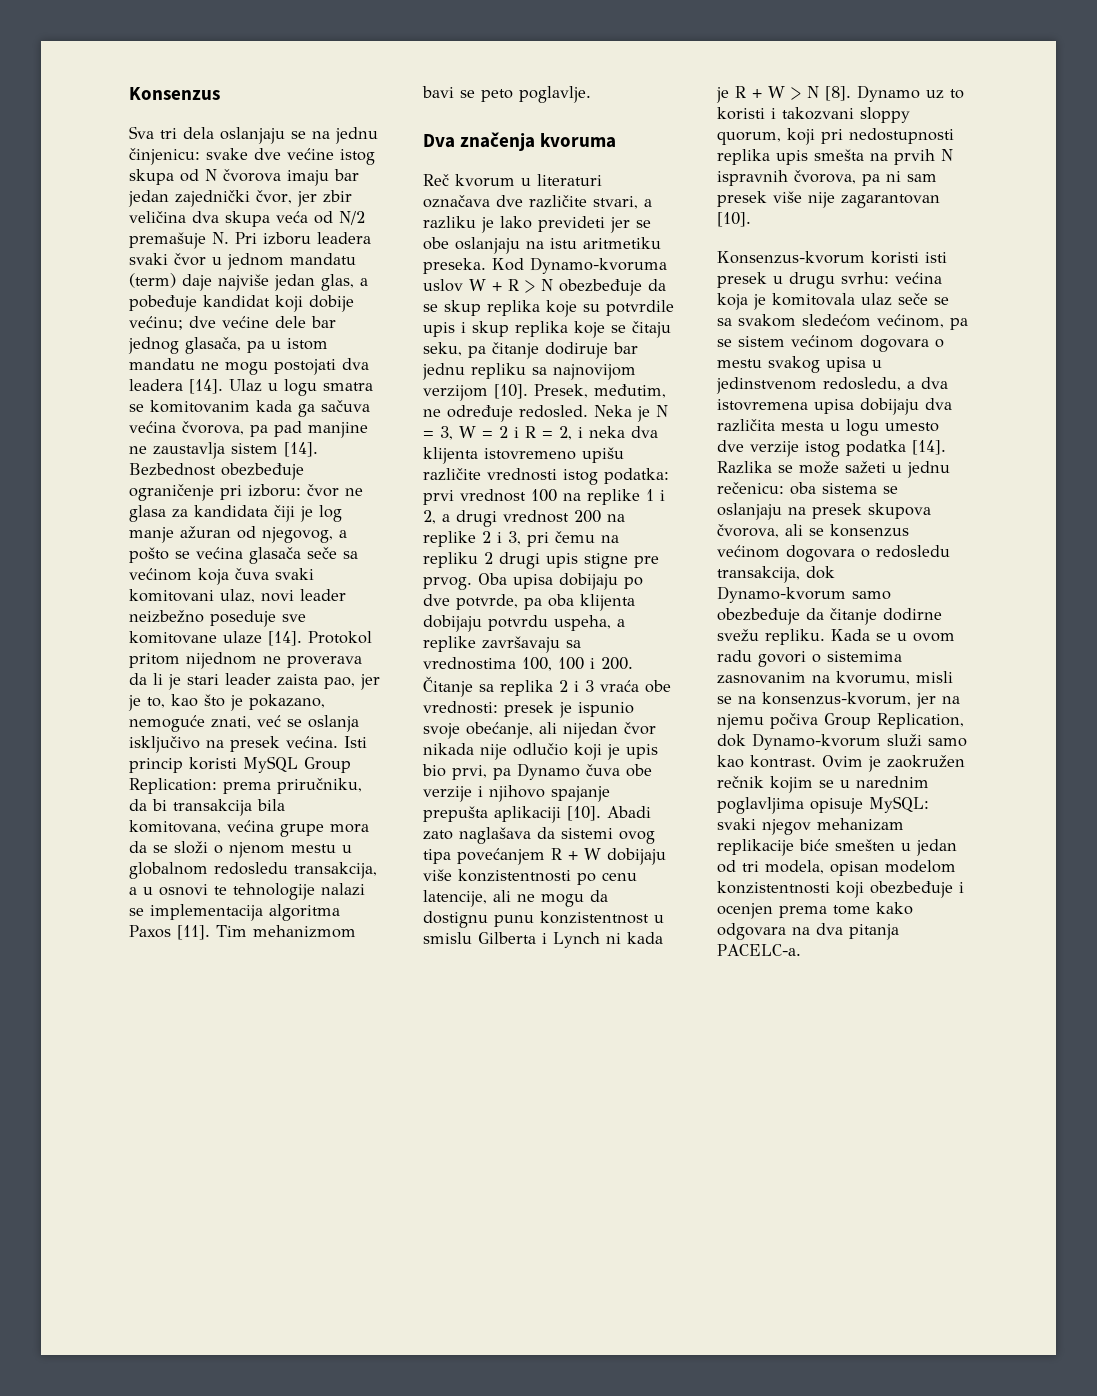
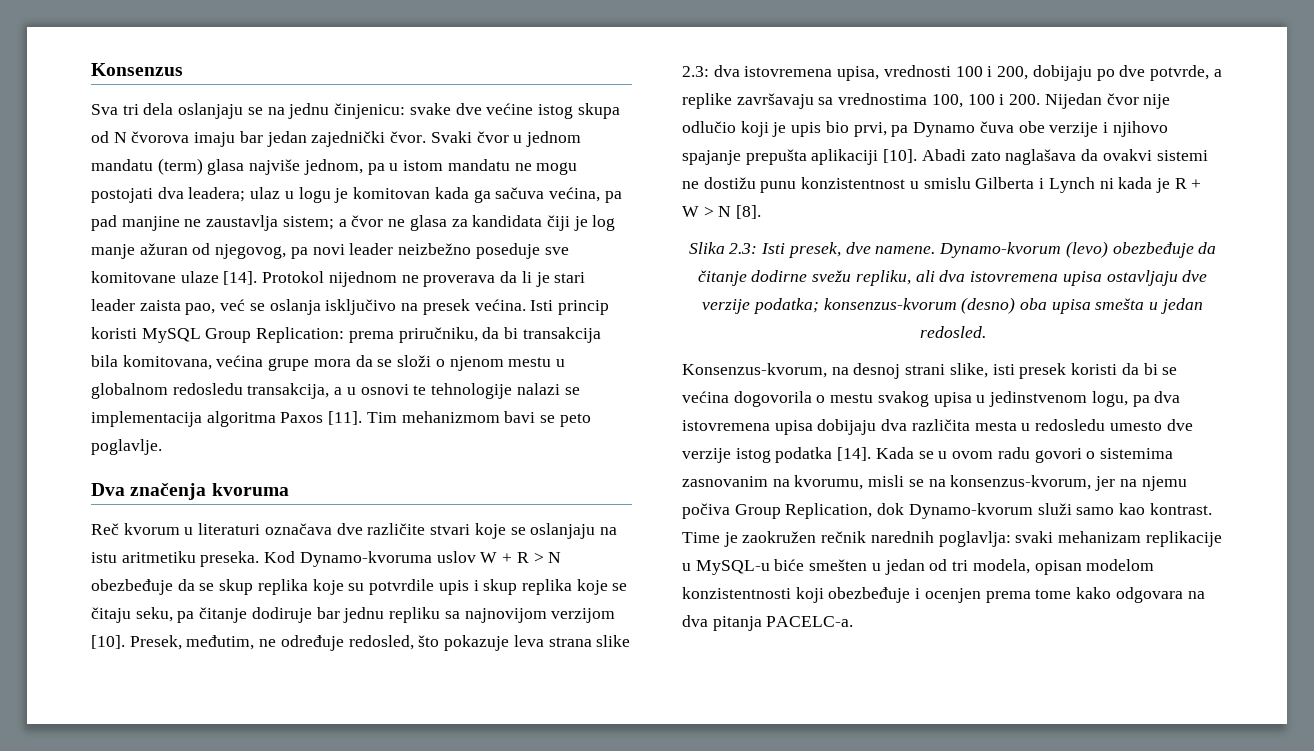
- svake dve većine istog skupa od N čvorova imaju bar jedan zajednički čvor, jer zbir veličina dva skupa veća od N/2 premašuje N. Pri izboru leadera svaki čvor u jednom mandatu (term) daje najviše jedan glas, a pobeđuje kandidat koji dobije većinu; dve većine dele bar jednog glasača, pa u istom mandatu ne mogu postojati dva leadera [14]. Ulaz u logu smatra se komitovanim kada ga sačuva većina čvorova, pa pad manjine ne zaustavlja sistem [14]. Bezbednost obezbeđuje ograničenje pri izboru: čvor ne glasa za kandidata čiji je log manje ažuran od njegovog, a pošto se većina glasača seče sa većinom koja čuva svaki komitovani ulaz, novi leader neizbežno poseduje sve komitovane ulaze [14].
+ svake dve većine istog skupa od N čvorova imaju bar jedan zajednički čvor. Svaki čvor u jednom mandatu (term) glasa najviše jednom, pa u istom mandatu ne mogu postojati dva leadera; ulaz u logu je komitovan kada ga sačuva većina, pa pad manjine ne zaustavlja sistem; a čvor ne glasa za kandidata čiji je log manje ažuran od njegovog, pa novi leader neizbežno poseduje sve komitovane ulaze [14].
- Protokol pritom nijednom ne proverava da li je stari leader zaista pao, jer je to, kao što je pokazano, nemoguće znati, već se oslanja isključivo na presek većina.
+ Protokol nijednom ne proverava da li je stari leader zaista pao, već se oslanja isključivo na presek većina.
- Reč kvorum u literaturi označava dve različite stvari, a razliku je lako prevideti jer se obe oslanjaju na istu aritmetiku preseka.
+ Reč kvorum u literaturi označava dve različite stvari koje se oslanjaju na istu aritmetiku preseka.
- Presek, međutim, ne određuje redosled. Neka je N = 3, W = 2 i R = 2, i neka dva klijenta istovremeno upišu različite vrednosti istog podatka: prvi vrednost 100 na replike 1 i 2, a drugi vrednost 200 na replike 2 i 3, pri čemu na repliku 2 drugi upis stigne pre prvog. Oba upisa dobijaju po dve potvrde, pa oba klijenta dobijaju potvrdu uspeha, a replike završavaju sa vrednostima 100, 100 i 200. Čitanje sa replika 2 i 3 vraća obe vrednosti: presek je ispunio svoje obećanje, ali nijedan čvor nikada nije odlučio koji je upis bio prvi, pa Dynamo čuva obe verzije i njihovo spajanje prepušta aplikaciji [10].
+ Presek, međutim, ne određuje redosled, što pokazuje leva strana slike 2.3: dva istovremena upisa, vrednosti 100 i 200, dobijaju po dve potvrde, a replike završavaju sa vrednostima 100, 100 i 200. Nijedan čvor nije odlučio koji je upis bio prvi, pa Dynamo čuva obe verzije i njihovo spajanje prepušta aplikaciji [10].
- Abadi zato naglašava da sistemi ovog tipa povećanjem R + W dobijaju više konzistentnosti po cenu latencije, ali ne mogu da dostignu punu konzistentnost u smislu Gilberta i Lynch ni kada je R + W > N [8]. Dynamo uz to koristi i takozvani sloppy quorum, koji pri nedostupnosti replika upis smešta na prvih N ispravnih čvorova, pa ni sam presek više nije zagarantovan [10].
- Konsenzus-kvorum koristi isti presek u drugu svrhu: većina koja je komitovala ulaz seče se sa svakom sledećom većinom, pa se sistem većinom dogovara o mestu svakog upisa u jedinstvenom redosledu, a dva istovremena upisa dobijaju dva različita mesta u logu umesto dve verzije istog podatka [14].
+ Abadi zato naglašava da ovakvi sistemi ne dostižu punu konzistentnost u smislu Gilberta i Lynch ni kada je R + W > N [8].
+ Slika 2.3: Isti presek, dve namene. Dynamo-kvorum (levo) obezbeđuje da čitanje dodirne svežu repliku, ali dva istovremena upisa ostavljaju dve verzije podatka; konsenzus-kvorum (desno) oba upisa smešta u jedan redosled.
+ Konsenzus-kvorum, na desnoj strani slike, isti presek koristi da bi se većina dogovorila o mestu svakog upisa u jedinstvenom logu, pa dva istovremena upisa dobijaju dva različita mesta u redosledu umesto dve verzije istog podatka [14].
- Razlika se može sažeti u jednu rečenicu: oba sistema se oslanjaju na presek skupova čvorova, ali se konsenzus većinom dogovara o redosledu transakcija, dok Dynamo-kvorum samo obezbeđuje da čitanje dodirne svežu repliku.
- Ovim je zaokružen rečnik kojim se u narednim poglavljima opisuje MySQL: svaki njegov mehanizam replikacije biće smešten u jedan od tri modela, opisan modelom konzistentnosti koji obezbeđuje i ocenjen prema tome kako odgovara na dva pitanja PACELC-a.
+ Time je zaokružen rečnik narednih poglavlja: svaki mehanizam replikacije u MySQL-u biće smešten u jedan od tri modela, opisan modelom konzistentnosti koji obezbeđuje i ocenjen prema tome kako odgovara na dva pitanja PACELC-a.

